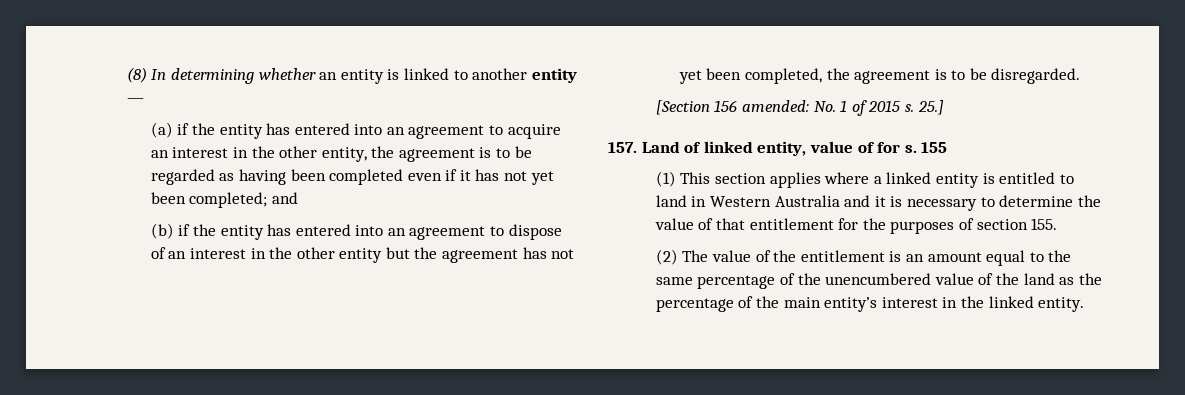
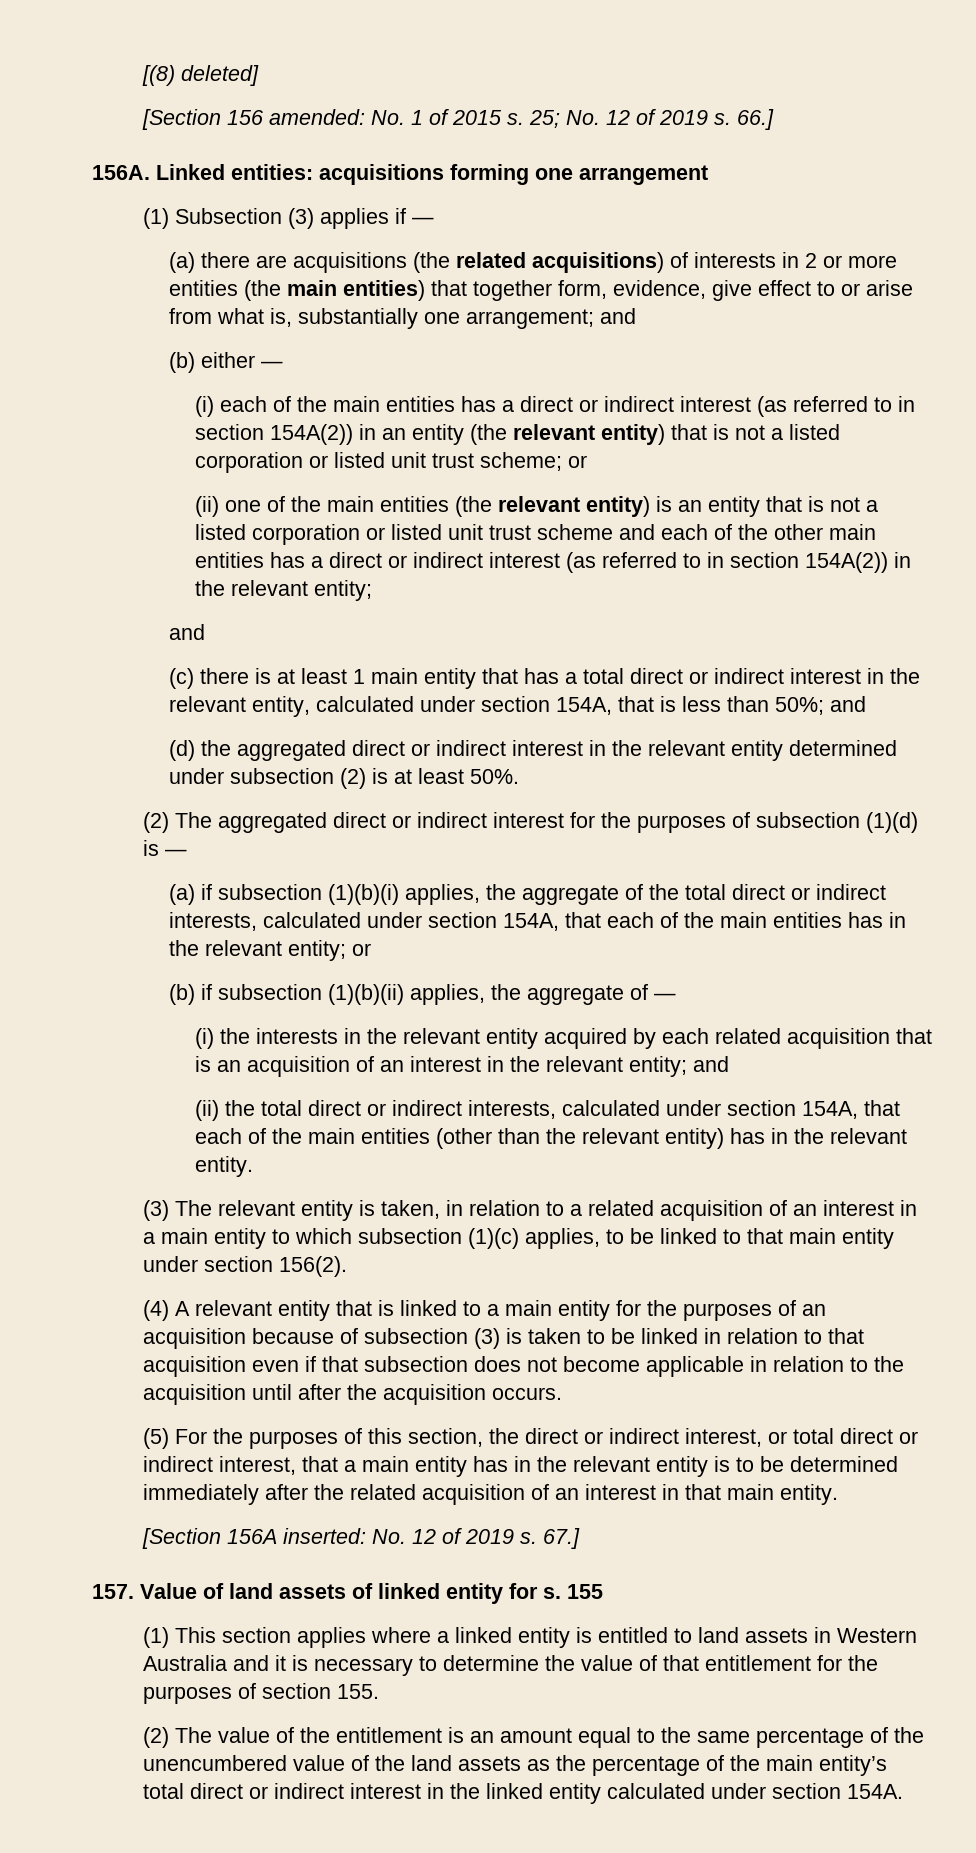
- (8) In determining whether an entity is linked to another entity —
- (a) if the entity has entered into an agreement to acquire an interest in the other entity, the agreement is to be regarded as having been completed even if it has not yet been completed; and
- (b) if the entity has entered into an agreement to dispose of an interest in the other entity but the agreement has not yet been completed, the agreement is to be disregarded.
+ [(8) deleted]
- 25.]
- 157. Land of linked entity, value of for s.
+ 25; No. 12 of 2019 s. 66.]
+ 156A. Linked entities: acquisitions forming one arrangement
+ (1) Subsection (3) applies if —
+ (a) there are acquisitions (the related acquisitions) of interests in 2 or more entities (the main entities) that together form, evidence, give effect to or arise from what is, substantially one arrangement; and
+ (b) either —
+ (i) each of the main entities has a direct or indirect interest (as referred to in section 154A(2)) in an entity (the relevant entity) that is not a listed corporation or listed unit trust scheme; or
+ (ii) one of the main entities (the relevant entity) is an entity that is not a listed corporation or listed unit trust scheme and each of the other main entities has a direct or indirect interest (as referred to in section 154A(2)) in the relevant entity;
+ and
+ (c) there is at least 1 main entity that has a total direct or indirect interest in the relevant entity, calculated under section 154A, that is less than 50%; and
+ (d) the aggregated direct or indirect interest in the relevant entity determined under subsection (2) is at least 50%.
+ (2) The aggregated direct or indirect interest for the purposes of subsection (1)(d) is —
+ (a) if subsection (1)(b)(i) applies, the aggregate of the total direct or indirect interests, calculated under section 154A, that each of the main entities has in the relevant entity; or
+ (b) if subsection (1)(b)(ii) applies, the aggregate of —
+ (i) the interests in the relevant entity acquired by each related acquisition that is an acquisition of an interest in the relevant entity; and
+ (ii) the total direct or indirect interests, calculated under section 154A, that each of the main entities (other than the relevant entity) has in the relevant entity.
+ (3) The relevant entity is taken, in relation to a related acquisition of an interest in a main entity to which subsection (1)(c) applies, to be linked to that main entity under section 156(2).
+ (4) A relevant entity that is linked to a main entity for the purposes of an acquisition because of subsection (3) is taken to be linked in relation to that acquisition even if that subsection does not become applicable in relation to the acquisition until after the acquisition occurs.
+ (5) For the purposes of this section, the direct or indirect interest, or total direct or indirect interest, that a main entity has in the relevant entity is to be determined immediately after the related acquisition of an interest in that main entity.
+ [Section 156A inserted: No. 12 of 2019 s. 67.]
+ 157. Value of land assets of linked entity for s.
- (1) This section applies where a linked entity is entitled to land in Western Australia and it is necessary to determine the value of that entitlement for the purposes of section 155.
+ (1) This section applies where a linked entity is entitled to land assets in Western Australia and it is necessary to determine the value of that entitlement for the purposes of section 155.
- (2) The value of the entitlement is an amount equal to the same percentage of the unencumbered value of the land as the percentage of the main entity’s interest in the linked entity.
+ (2) The value of the entitlement is an amount equal to the same percentage of the unencumbered value of the land assets as the percentage of the main entity’s total direct or indirect interest in the linked entity calculated under section 154A.

